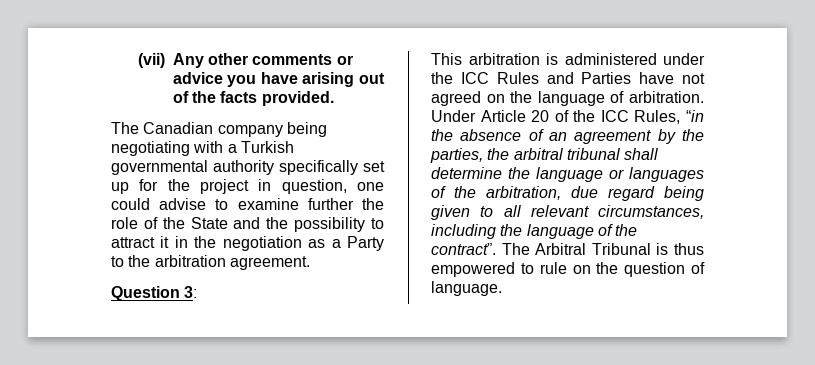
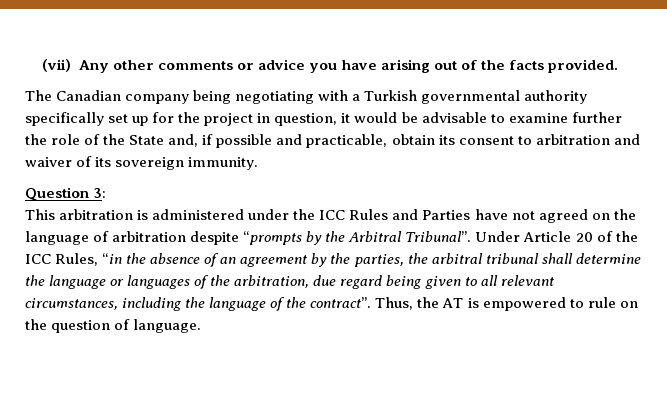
- The Canadian company being negotiating with a Turkish governmental authority specifically set up for the project in question, one could advise to examine further the role of the State and the possibility to attract it in the negotiation as a Party to the arbitration agreement.
+ The Canadian company being negotiating with a Turkish governmental authority specifically set up for the project in question, it would be advisable to examine further the role of the State and, if possible and practicable, obtain its consent to arbitration and waiver of its sovereign immunity.
- This arbitration is administered under the ICC Rules and Parties have not agreed on the language of arbitration.
+ This arbitration is administered under the ICC Rules and Parties have not agreed on the language of arbitration despite “prompts by the Arbitral Tribunal”.
- The Arbitral Tribunal is thus empowered to rule on the question of language.
+ Thus, the AT is empowered to rule on the question of language.

